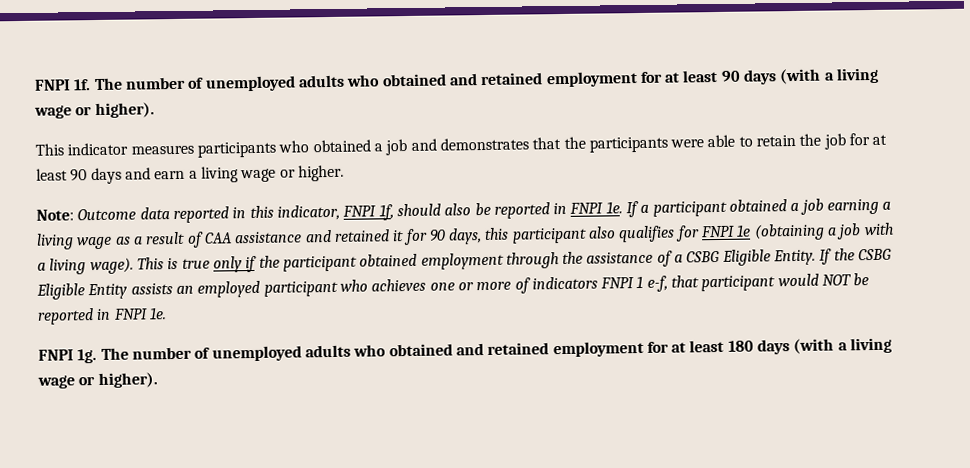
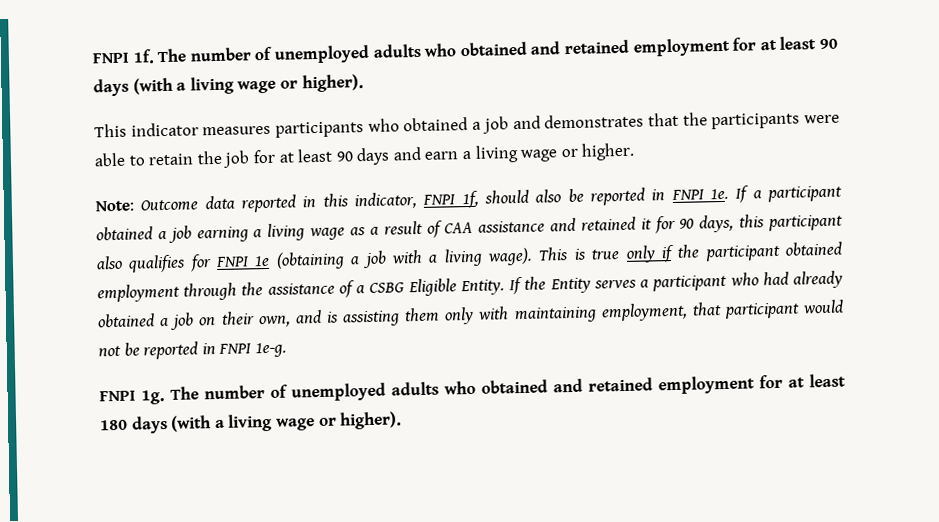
- If the CSBG Eligible Entity assists an employed participant who achieves one or more of indicators FNPI 1 e-f, that participant would NOT be reported in FNPI 1e.
+ If the Entity serves a participant who had already obtained a job on their own, and is assisting them only with maintaining employment, that participant would not be reported in FNPI 1e-g.

